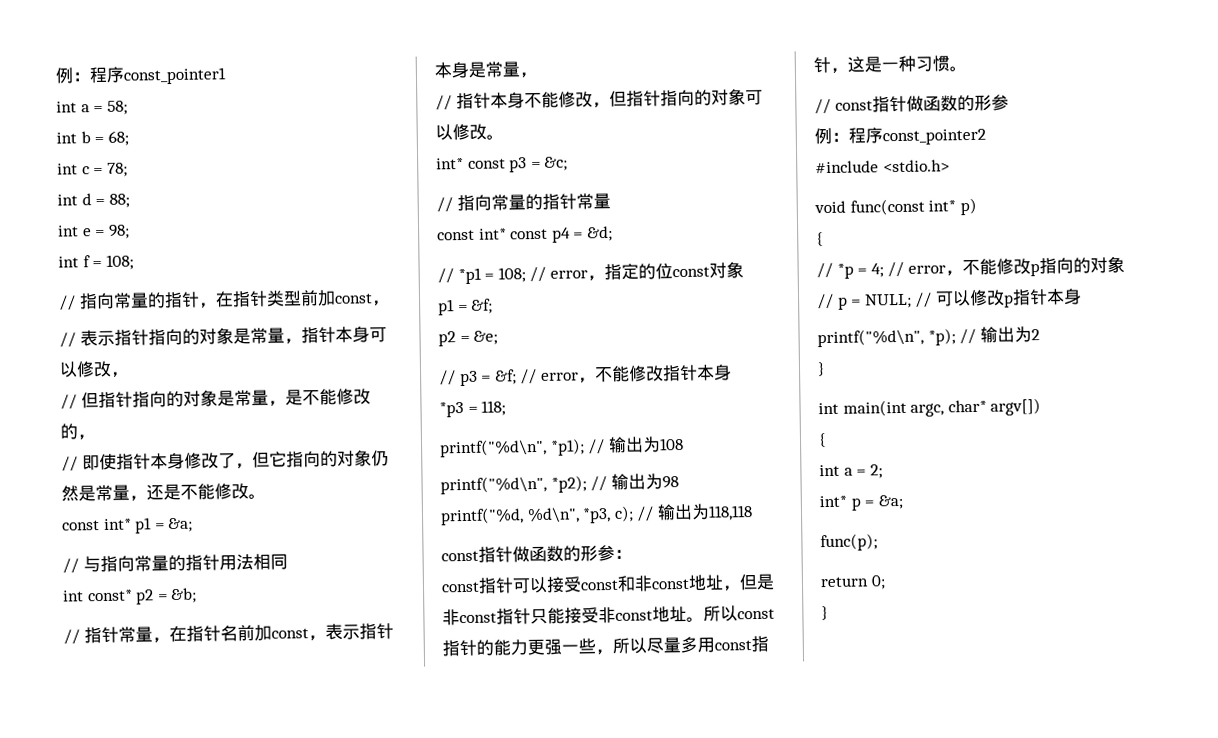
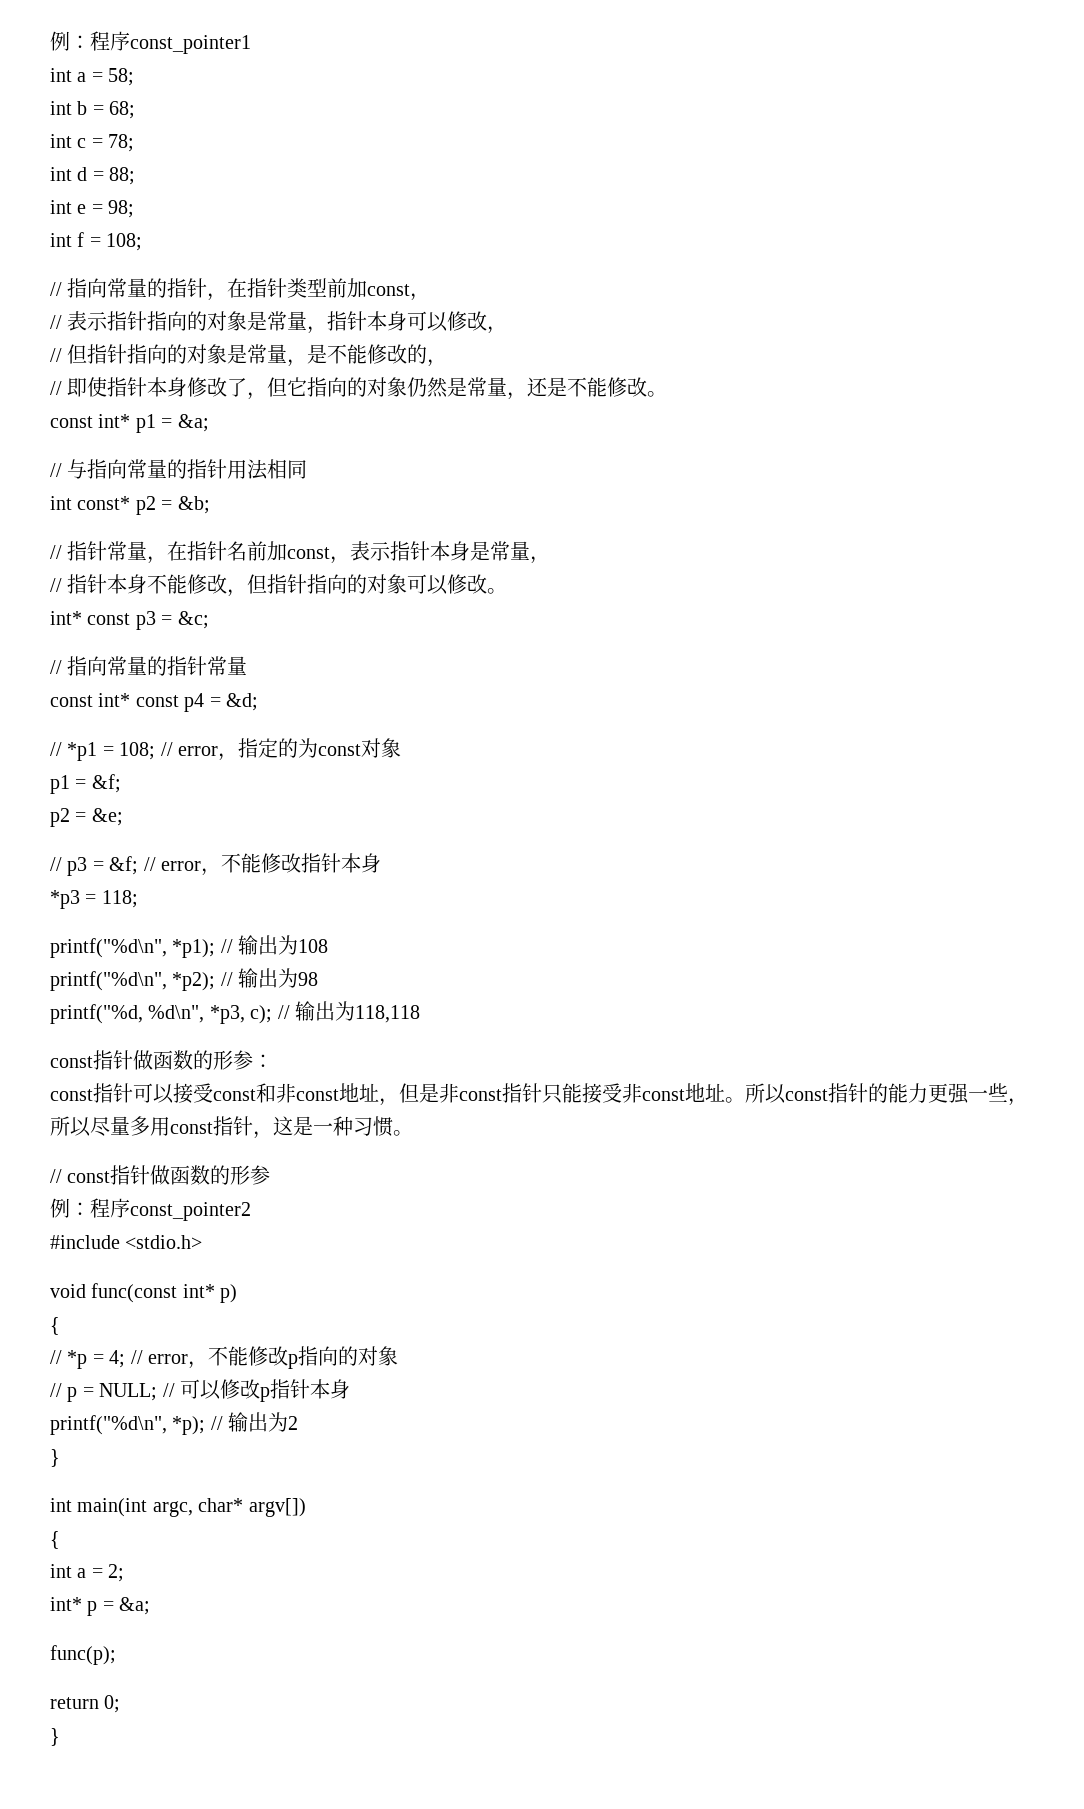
- // *p1 = 108; // error，指定的位const对象
+ // *p1 = 108; // error，指定的为const对象

